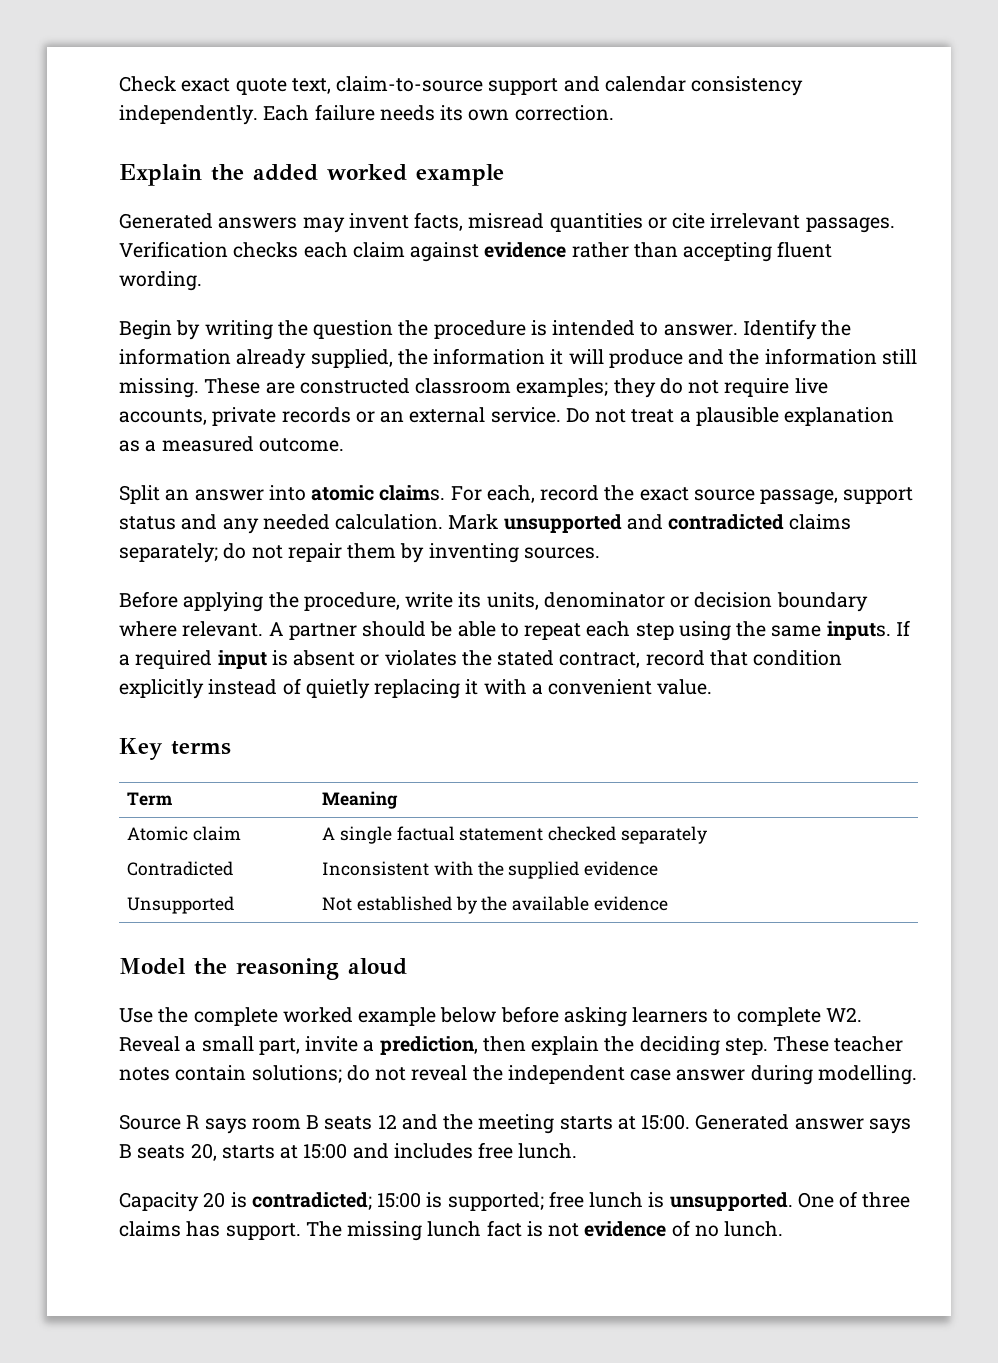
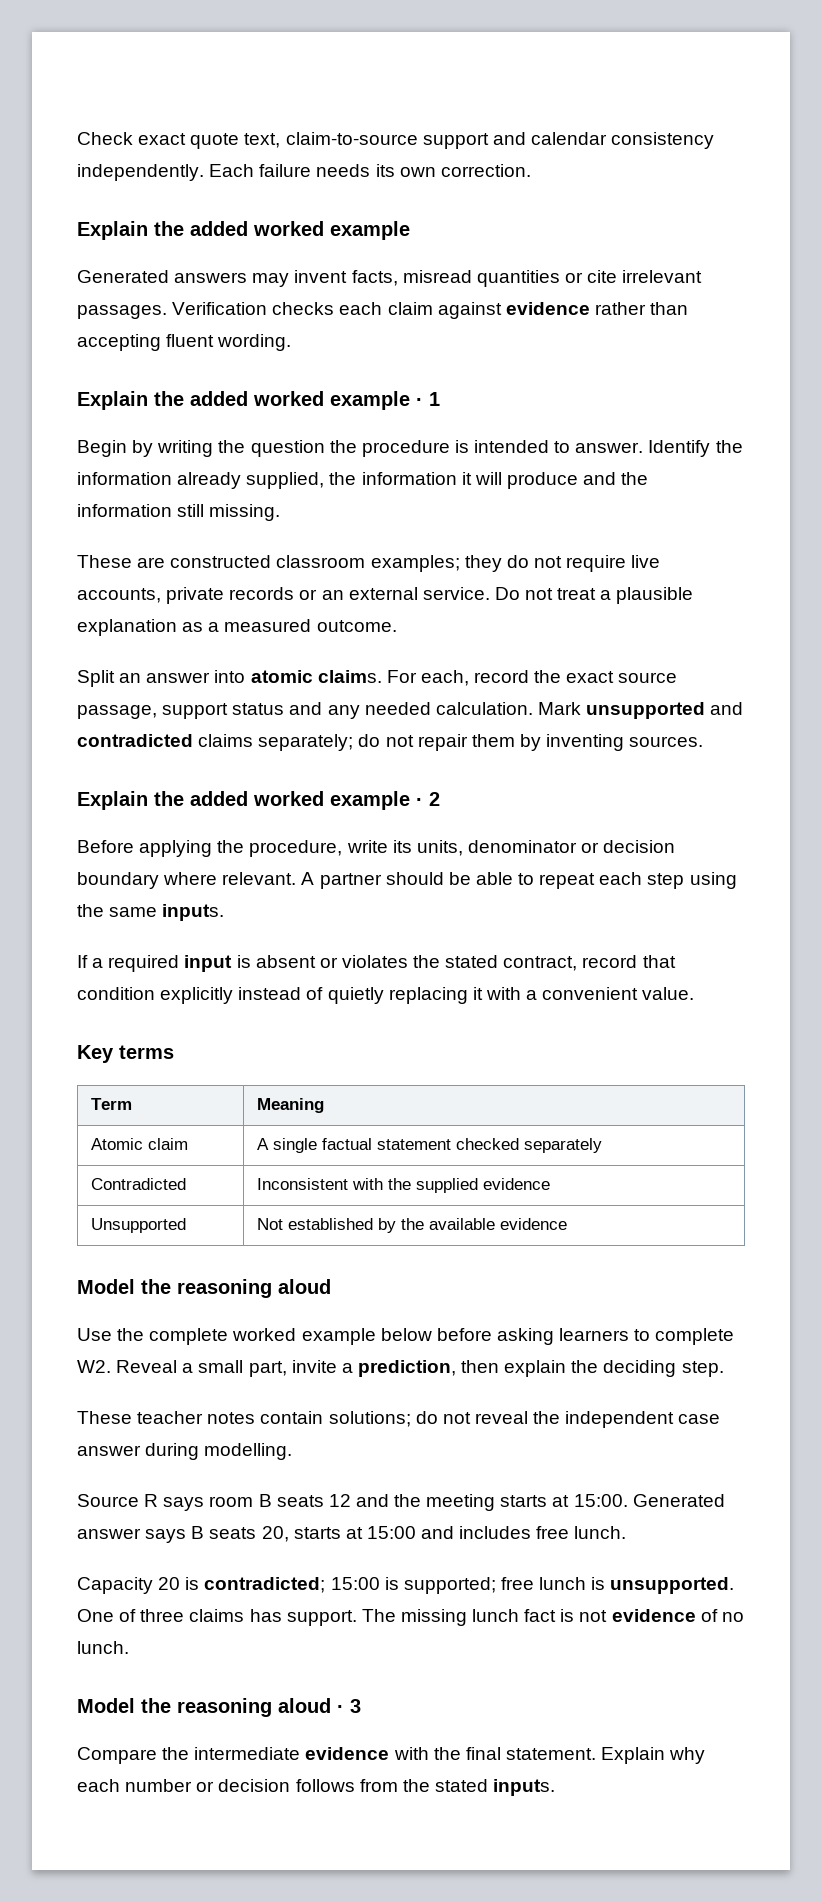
+ Explain the added worked example · 1
- Identify the information already supplied, the information it will produce and the information still missing. These are constructed classroom examples; they do not require live accounts, private records or an external service.
+ Identify the information already supplied, the information it will produce and the information still missing.
+ These are constructed classroom examples; they do not require live accounts, private records or an external service.
+ Explain the added worked example · 2
- A partner should be able to repeat each step using the same inputs. If a required input is absent or violates the stated contract, record that condition explicitly instead of quietly replacing it with a convenient value.
+ A partner should be able to repeat each step using the same inputs.
+ If a required input is absent or violates the stated contract, record that condition explicitly instead of quietly replacing it with a convenient value.
- Use the complete worked example below before asking learners to complete W2. Reveal a small part, invite a prediction, then explain the deciding step. These teacher notes contain solutions; do not reveal the independent case answer during modelling.
+ Use the complete worked example below before asking learners to complete W2. Reveal a small part, invite a prediction, then explain the deciding step.
+ These teacher notes contain solutions; do not reveal the independent case answer during modelling.
+ Model the reasoning aloud · 3
+ Compare the intermediate evidence with the final statement. Explain why each number or decision follows from the stated inputs.

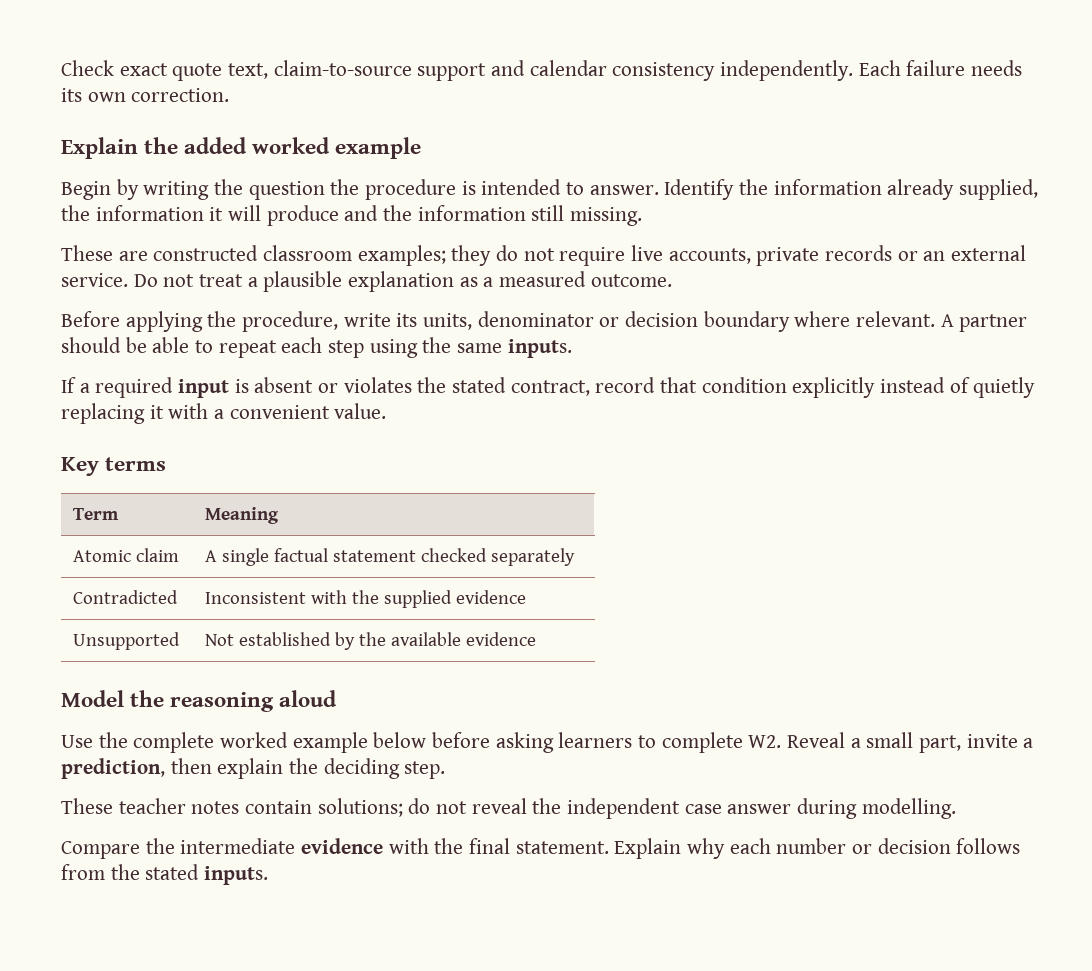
- Generated answers may invent facts, misread quantities or cite irrelevant passages. Verification checks each claim against evidence rather than accepting fluent wording.
- Explain the added worked example · 1
- Split an answer into atomic claims. For each, record the exact source passage, support status and any needed calculation. Mark unsupported and contradicted claims separately; do not repair them by inventing sources.
- Explain the added worked example · 2
- Source R says room B seats 12 and the meeting starts at 15:00. Generated answer says B seats 20, starts at 15:00 and includes free lunch.
- Capacity 20 is contradicted; 15:00 is supported; free lunch is unsupported. One of three claims has support. The missing lunch fact is not evidence of no lunch.
- Model the reasoning aloud · 3

